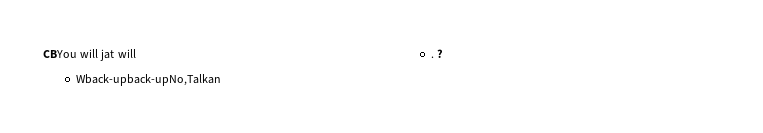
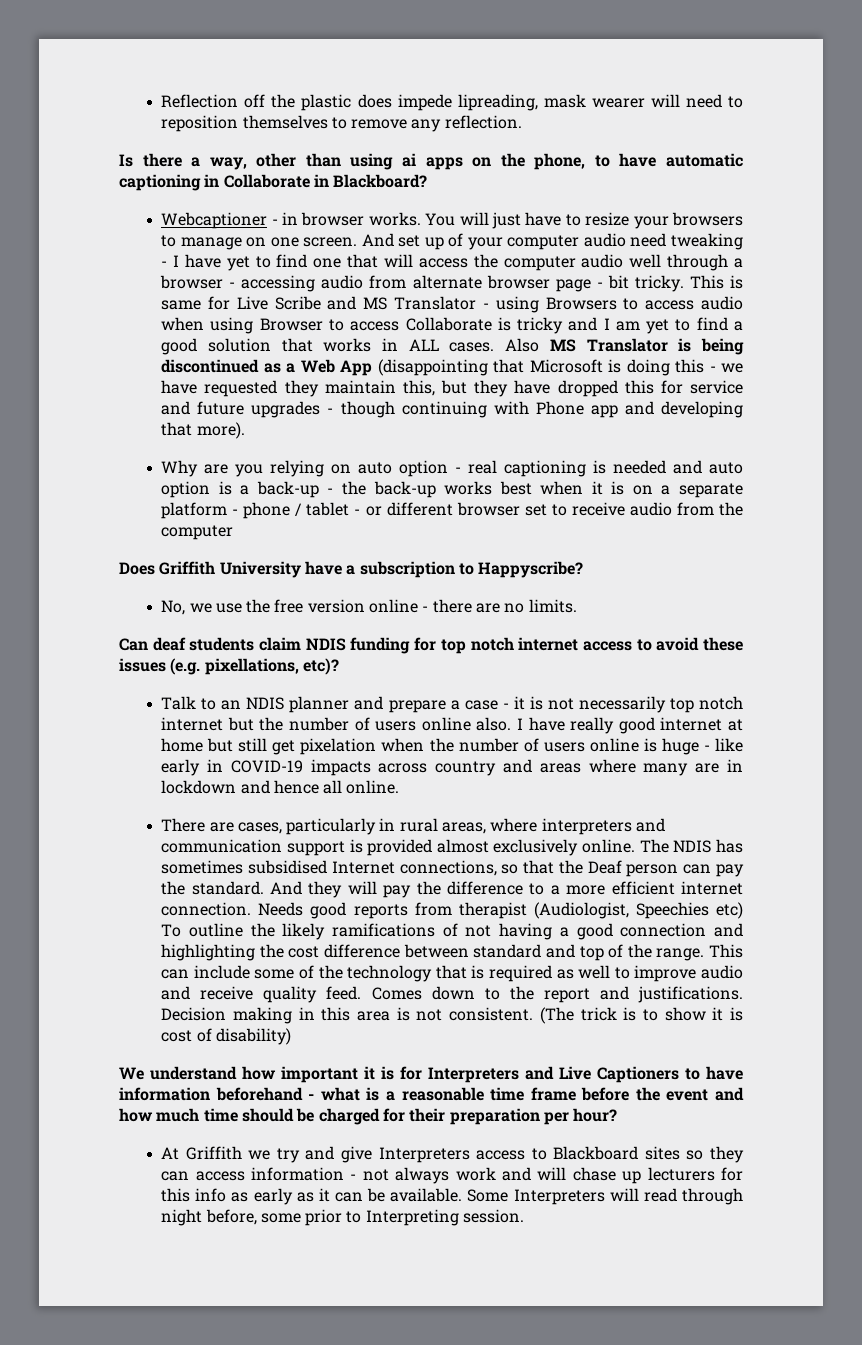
- CBYou will jat will
- Wback-upback-upNo,Talkan
- . ?
+ Reflection off the plastic does impede lipreading, mask wearer will need to reposition themselves to remove any reflection.
+ Is there a way, other than using ai apps on the phone, to have automatic captioning in Collaborate in Blackboard?
+ Webcaptioner - in browser works. You will just have to resize your browsers to manage on one screen. And set up of your computer audio need tweaking - I have yet to find one that will access the computer audio well through a browser - accessing audio from alternate browser page - bit tricky. This is same for Live Scribe and MS Translator - using Browsers to access audio when using Browser to access Collaborate is tricky and I am yet to find a good solution that works in ALL cases. Also MS Translator is being discontinued as a Web App (disappointing that Microsoft is doing this - we have requested they maintain this, but they have dropped this for service and future upgrades - though continuing with Phone app and developing that more).
+ Why are you relying on auto option - real captioning is needed and auto option is a back-up - the back-up works best when it is on a separate platform - phone / tablet - or different browser set to receive audio from the computer
+ Does Griffith University have a subscription to Happyscribe?
+ No, we use the free version online - there are no limits.
+ Can deaf students claim NDIS funding for top notch internet access to avoid these issues (e.g. pixellations, etc)?
+ Talk to an NDIS planner and prepare a case - it is not necessarily top notch internet but the number of users online also. I have really good internet at home but still get pixelation when the number of users online is huge - like early in COVID-19 impacts across country and areas where many are in lockdown and hence all online.
+ There are cases, particularly in rural areas, where interpreters and communication support is provided almost exclusively online. The NDIS has sometimes subsidised Internet connections, so that the Deaf person can pay the standard. And they will pay the difference to a more efficient internet connection. Needs good reports from therapist (Audiologist, Speechies etc) To outline the likely ramifications of not having a good connection and highlighting the cost difference between standard and top of the range. This can include some of the technology that is required as well to improve audio and receive quality feed. Comes down to the report and justifications. Decision making in this area is not consistent. (The trick is to show it is cost of disability)
+ We understand how important it is for Interpreters and Live Captioners to have information beforehand - what is a reasonable time frame before the event and how much time should be charged for their preparation per hour?
+ At Griffith we try and give Interpreters access to Blackboard sites so they can access information - not always work and will chase up lecturers for this info as early as it can be available. Some Interpreters will read through night before, some prior to Interpreting session.

